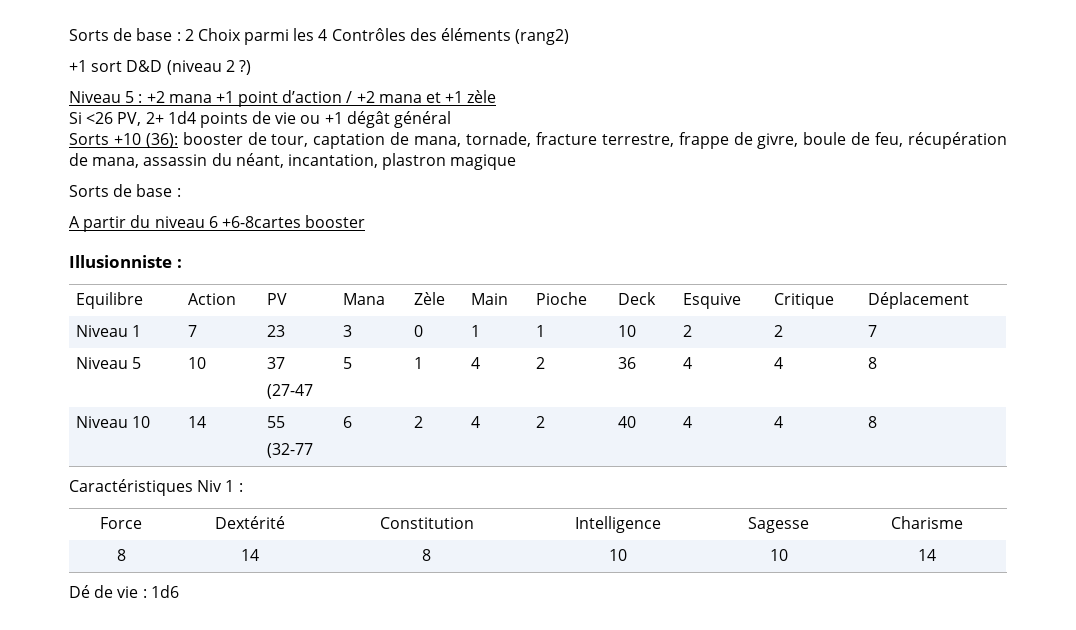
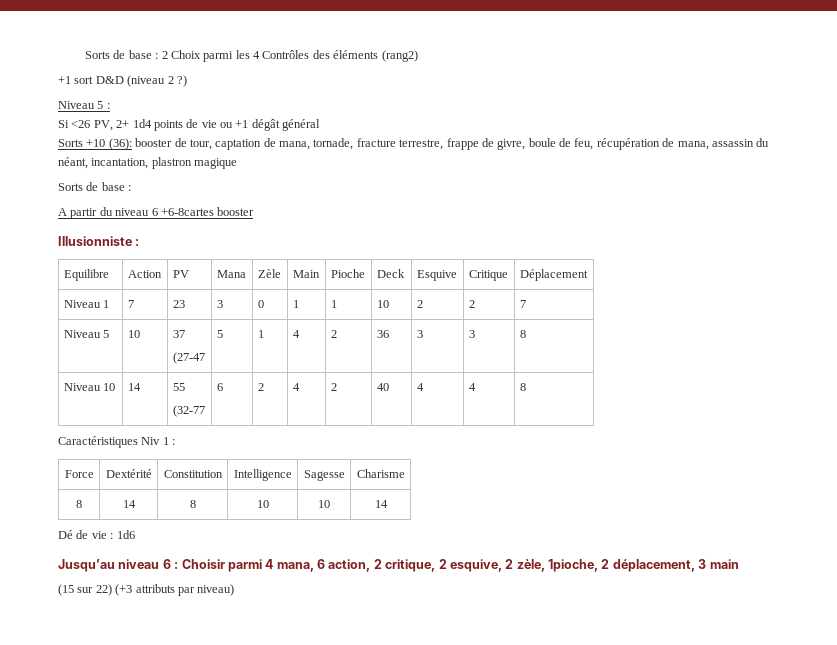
- Niveau 5 : +2 mana +1 point d’action / +2 mana et +1 zèle
+ Niveau 5 :
  Niveau 5 | 10 | 37
- (27-47 | 5 | 1 | 4 | 2 | 36 | 4 | 4 | 8
+ (27-47 | 5 | 1 | 4 | 2 | 36 | 3 | 3 | 8
+ Jusqu’au niveau 6 : Choisir parmi 4 mana, 6 action, 2 critique, 2 esquive, 2 zèle, 1pioche, 2 déplacement, 3 main
+ (15 sur 22) (+3 attributs par niveau)

